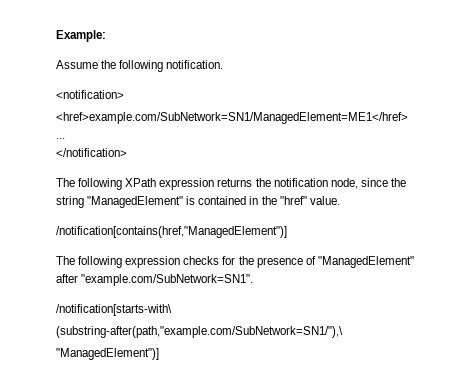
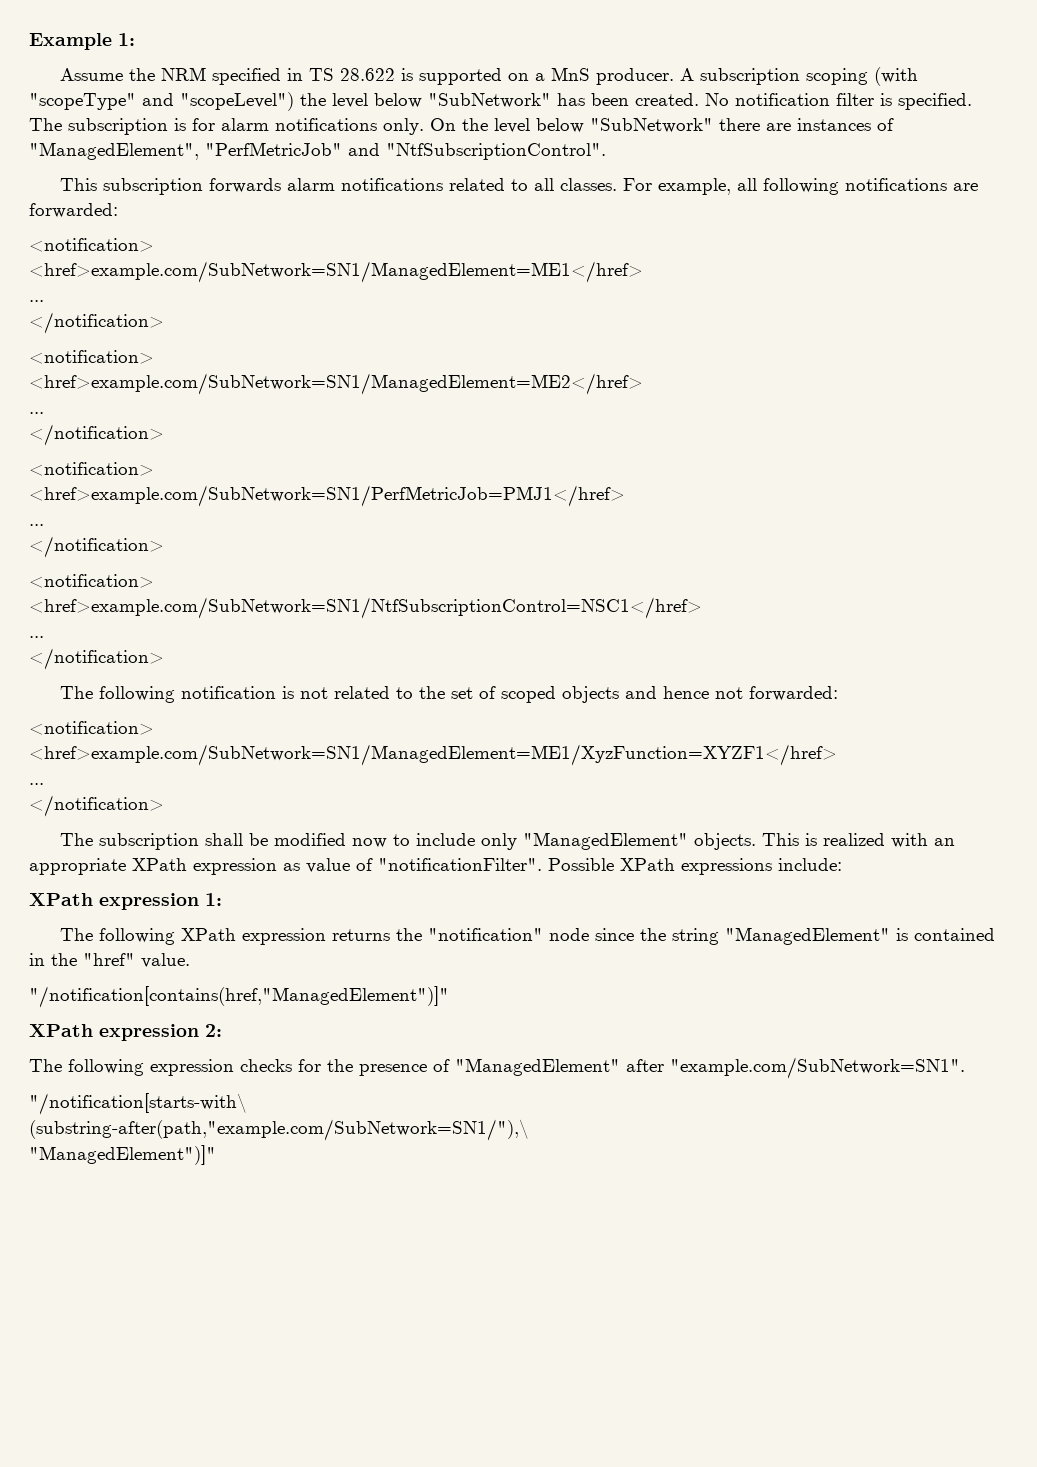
- Example:
+ Example 1:
- Assume the following notification.
+ Assume the NRM specified in TS 28.622 is supported on a MnS producer. A subscription scoping (with "scopeType" and "scopeLevel") the level below "SubNetwork" has been created. No notification filter is specified. The subscription is for alarm notifications only. On the level below "SubNetwork" there are instances of "ManagedElement", "PerfMetricJob" and "NtfSubscriptionControl".
+ This subscription forwards alarm notifications related to all classes. For example, all following notifications are forwarded:
  <notification>
  <href>example.com/SubNetwork=SN1/ManagedElement=ME1</href>
  ...
  </notification>
+ <notification>
+ <href>example.com/SubNetwork=SN1/ManagedElement=ME2</href>
+ ...
+ </notification>
+ <notification>
+ <href>example.com/SubNetwork=SN1/PerfMetricJob=PMJ1</href>
+ ...
+ </notification>
+ <notification>
+ <href>example.com/SubNetwork=SN1/NtfSubscriptionControl=NSC1</href>
+ ...
+ </notification>
+ The following notification is not related to the set of scoped objects and hence not forwarded:
+ <notification>
+ <href>example.com/SubNetwork=SN1/ManagedElement=ME1/XyzFunction=XYZF1</href>
+ ...
+ </notification>
+ The subscription shall be modified now to include only "ManagedElement" objects. This is realized with an appropriate XPath expression as value of "notificationFilter". Possible XPath expressions include:
+ XPath expression 1:
- The following XPath expression returns the notification node, since the string "ManagedElement" is contained in the "href" value.
+ The following XPath expression returns the "notification" node since the string "ManagedElement" is contained in the "href" value.
- /notification[contains(href,"ManagedElement")]
+ "/notification[contains(href,"ManagedElement")]"
+ XPath expression 2:
- /notification[starts-with\
+ "/notification[starts-with\
- "ManagedElement")]
+ "ManagedElement")]"

